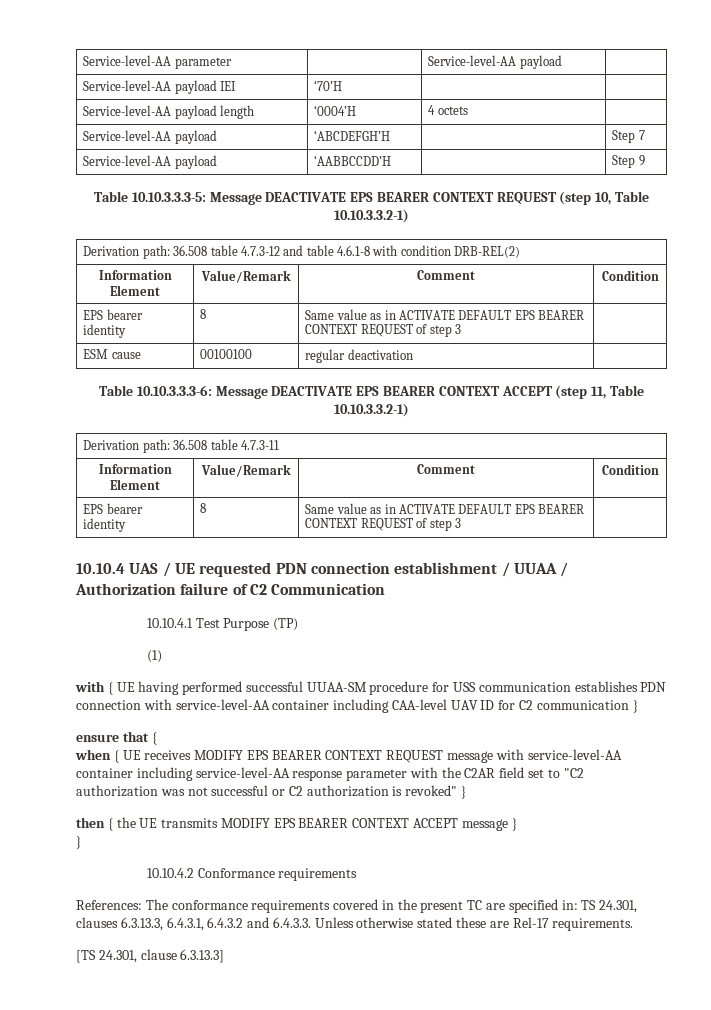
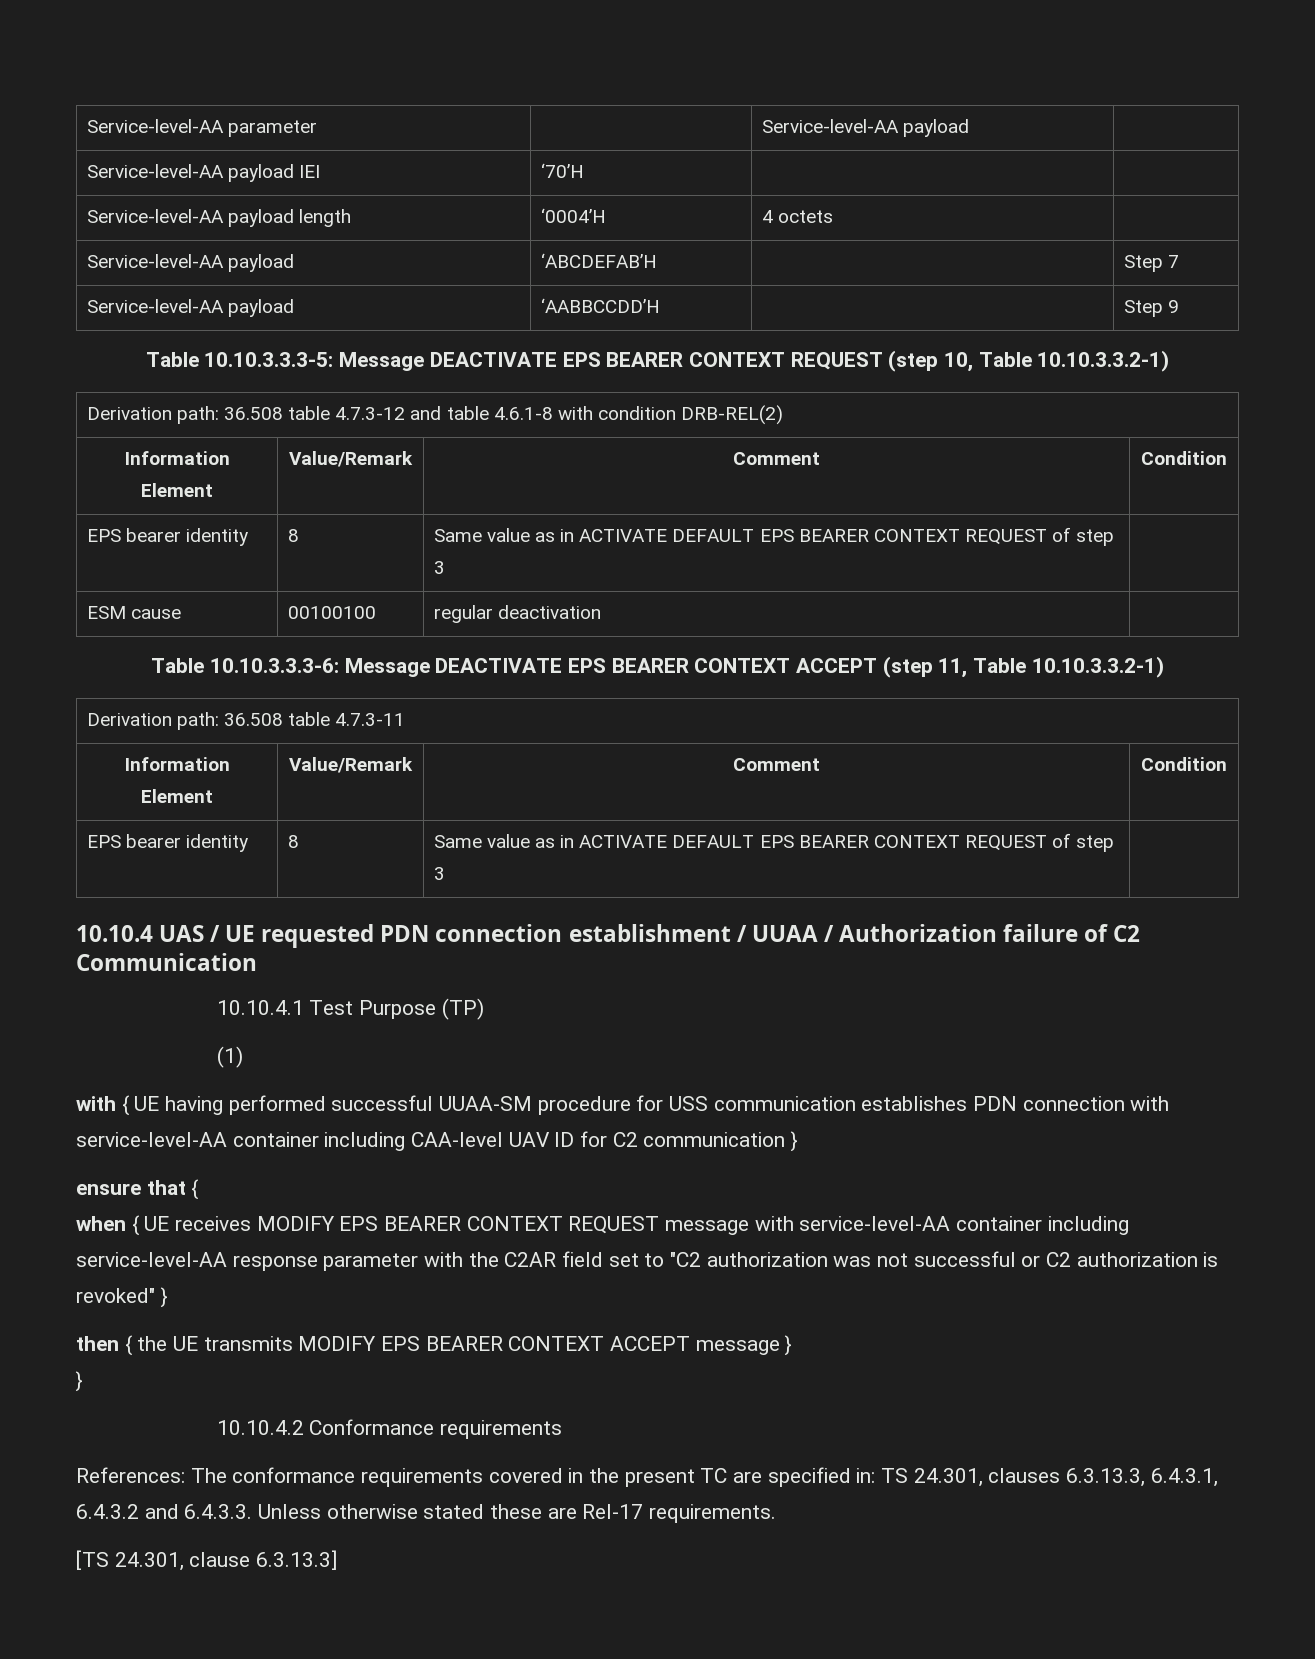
- Service-level-AA payload | ‘ABCDEFGH’H | | Step 7
+ Service-level-AA payload | ‘ABCDEFAB’H | | Step 7

